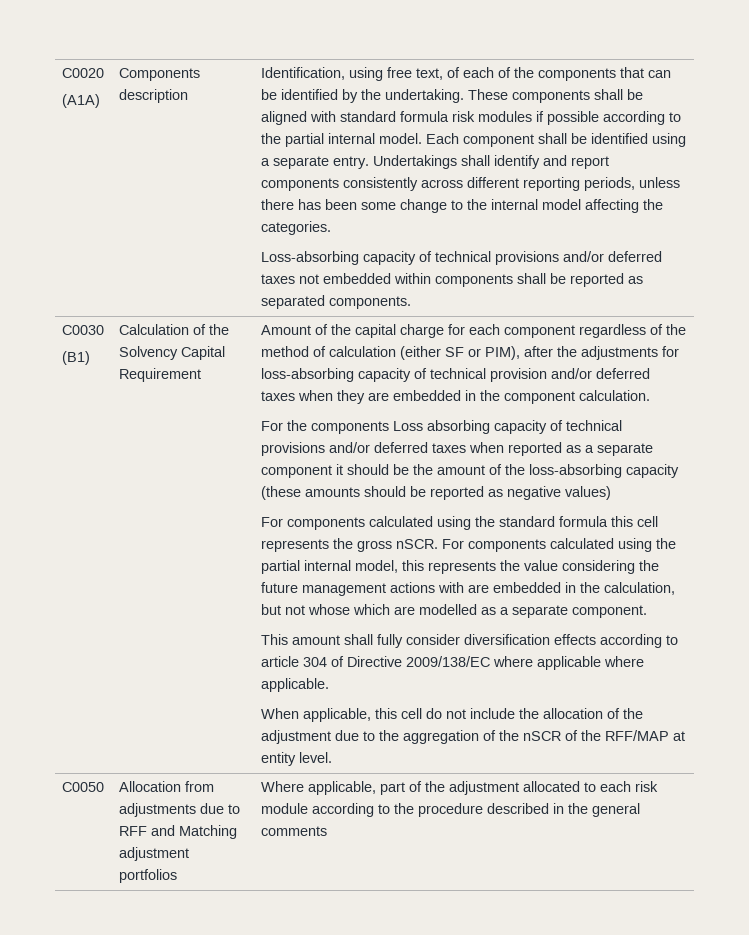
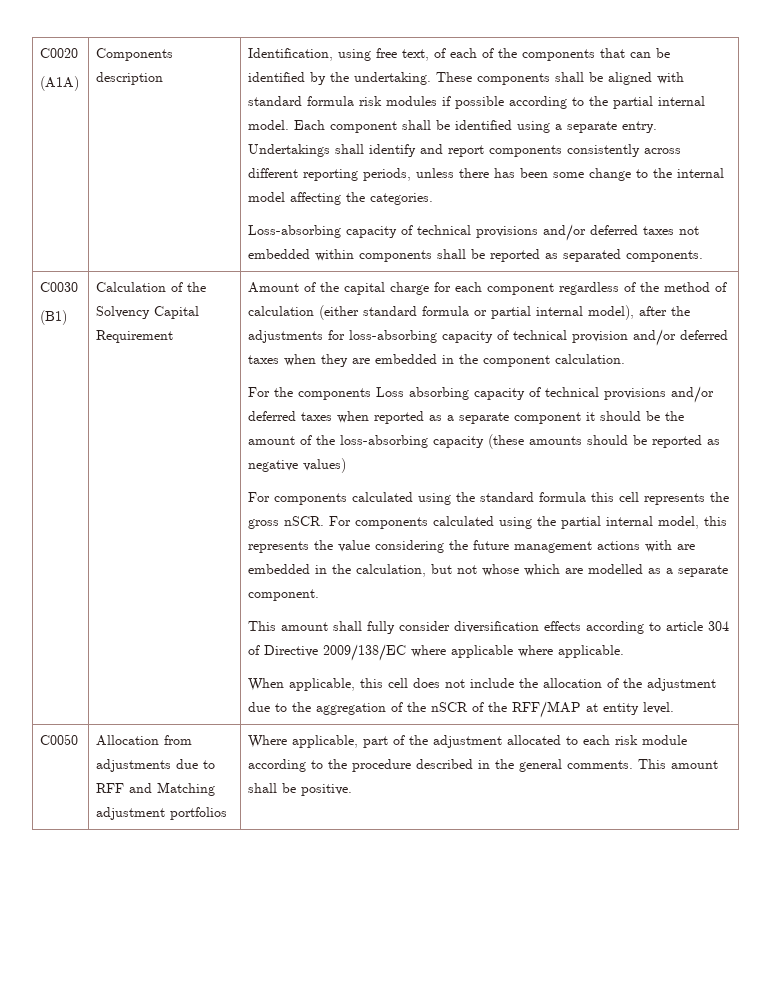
- Amount of the capital charge for each component regardless of the method of calculation (either SF or PIM), after the adjustments for loss-absorbing capacity of technical provision and/or deferred taxes when they are embedded in the component calculation.
+ Amount of the capital charge for each component regardless of the method of calculation (either standard formula or partial internal model), after the adjustments for loss-absorbing capacity of technical provision and/or deferred taxes when they are embedded in the component calculation.
- When applicable, this cell do not include the allocation of the adjustment due to the aggregation of the nSCR of the RFF/MAP at entity level.
+ When applicable, this cell does not include the allocation of the adjustment due to the aggregation of the nSCR of the RFF/MAP at entity level.
- C0050 | Allocation from adjustments due to RFF and Matching adjustment portfolios | Where applicable, part of the adjustment allocated to each risk module according to the procedure described in the general comments
+ C0050 | Allocation from adjustments due to RFF and Matching adjustment portfolios | Where applicable, part of the adjustment allocated to each risk module according to the procedure described in the general comments. This amount shall be positive.

